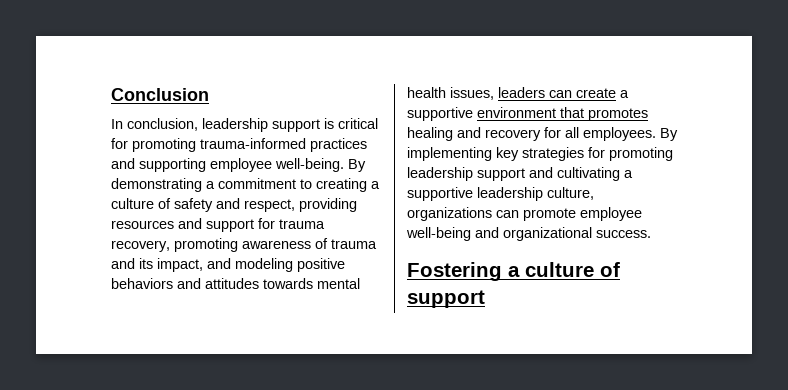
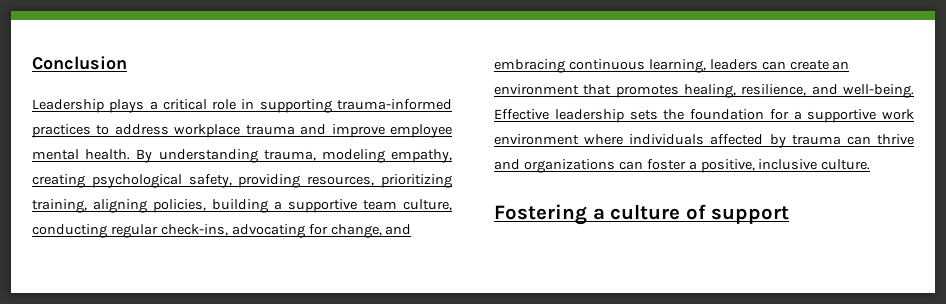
- In conclusion, leadership support is critical for promoting trauma-informed practices and supporting employee well-being. By demonstrating a commitment to creating a culture of safety and respect, providing resources and support for trauma recovery, promoting awareness of trauma and its impact, and modeling positive behaviors and attitudes towards mental health issues, leaders can create a supportive environment that promotes healing and recovery for all employees. By implementing key strategies for promoting leadership support and cultivating a supportive leadership culture, organizations can promote employee well-being and organizational success.
+ Leadership plays a critical role in supporting trauma-informed practices to address workplace trauma and improve employee mental health. By understanding trauma, modeling empathy, creating psychological safety, providing resources, prioritizing training, aligning policies, building a supportive team culture, conducting regular check-ins, advocating for change, and embracing continuous learning, leaders can create an environment that promotes healing, resilience, and well-being. Effective leadership sets the foundation for a supportive work environment where individuals affected by trauma can thrive and organizations can foster a positive, inclusive culture.

